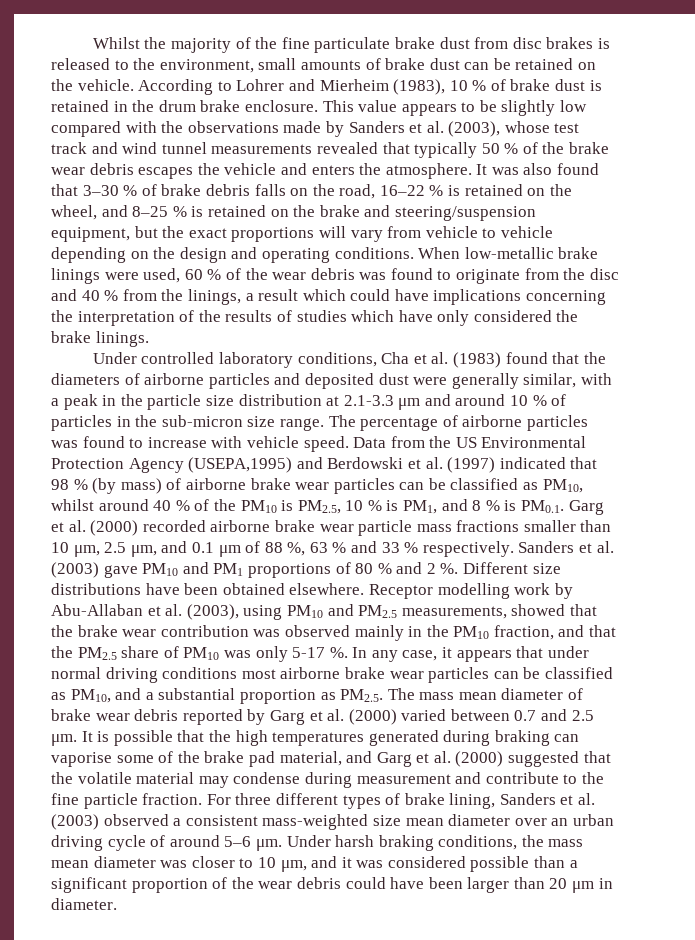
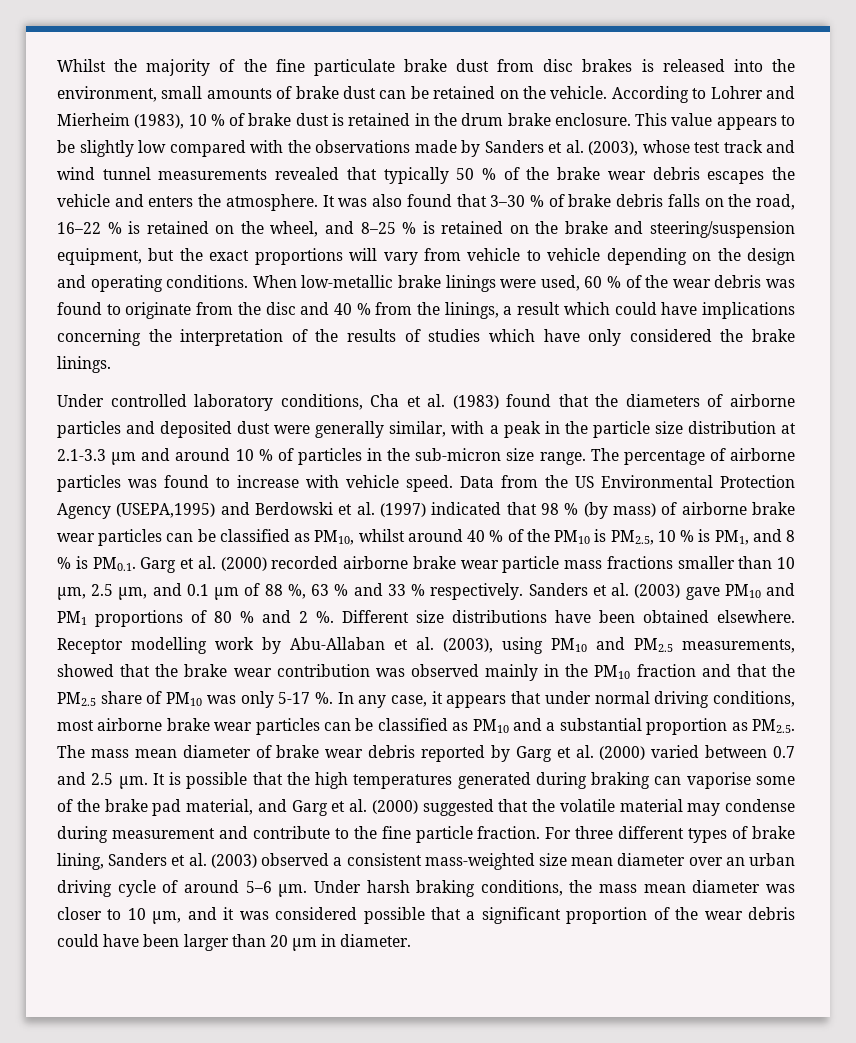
- Whilst the majority of the fine particulate brake dust from disc brakes is released to the environment, small amounts of brake dust can be retained on the vehicle.
+ Whilst the majority of the fine particulate brake dust from disc brakes is released into the environment, small amounts of brake dust can be retained on the vehicle.
- Receptor modelling work by Abu-Allaban et al. (2003), using PM10 and PM2.5 measurements, showed that the brake wear contribution was observed mainly in the PM10 fraction, and that the PM2.5 share of PM10 was only 5-17 %.
+ Receptor modelling work by Abu-Allaban et al. (2003), using PM10 and PM2.5 measurements, showed that the brake wear contribution was observed mainly in the PM10 fraction and that the PM2.5 share of PM10 was only 5-17 %.
- In any case, it appears that under normal driving conditions most airborne brake wear particles can be classified as PM10, and a substantial proportion as PM2.5. The mass mean diameter of brake wear debris reported by Garg et al. (2000) varied between 0.7 and 2.5 μm.
+ In any case, it appears that under normal driving conditions, most airborne brake wear particles can be classified as PM10 and a substantial proportion as PM2.5. The mass mean diameter of brake wear debris reported by Garg et al. (2000) varied between 0.7 and 2.5 μm.
- Under harsh braking conditions, the mass mean diameter was closer to 10 μm, and it was considered possible than a significant proportion of the wear debris could have been larger than 20 μm in diameter.
+ Under harsh braking conditions, the mass mean diameter was closer to 10 μm, and it was considered possible that a significant proportion of the wear debris could have been larger than 20 μm in diameter.

